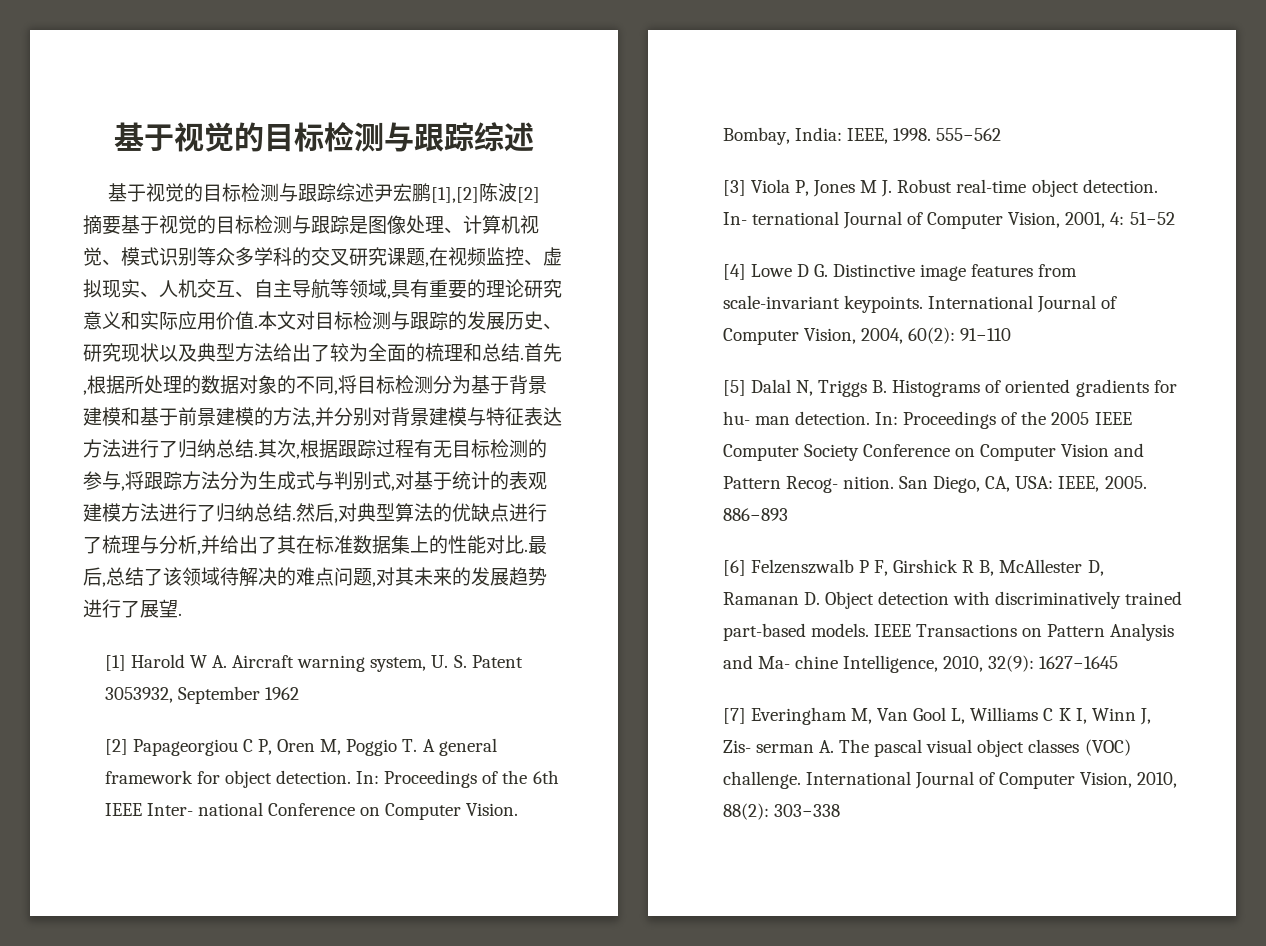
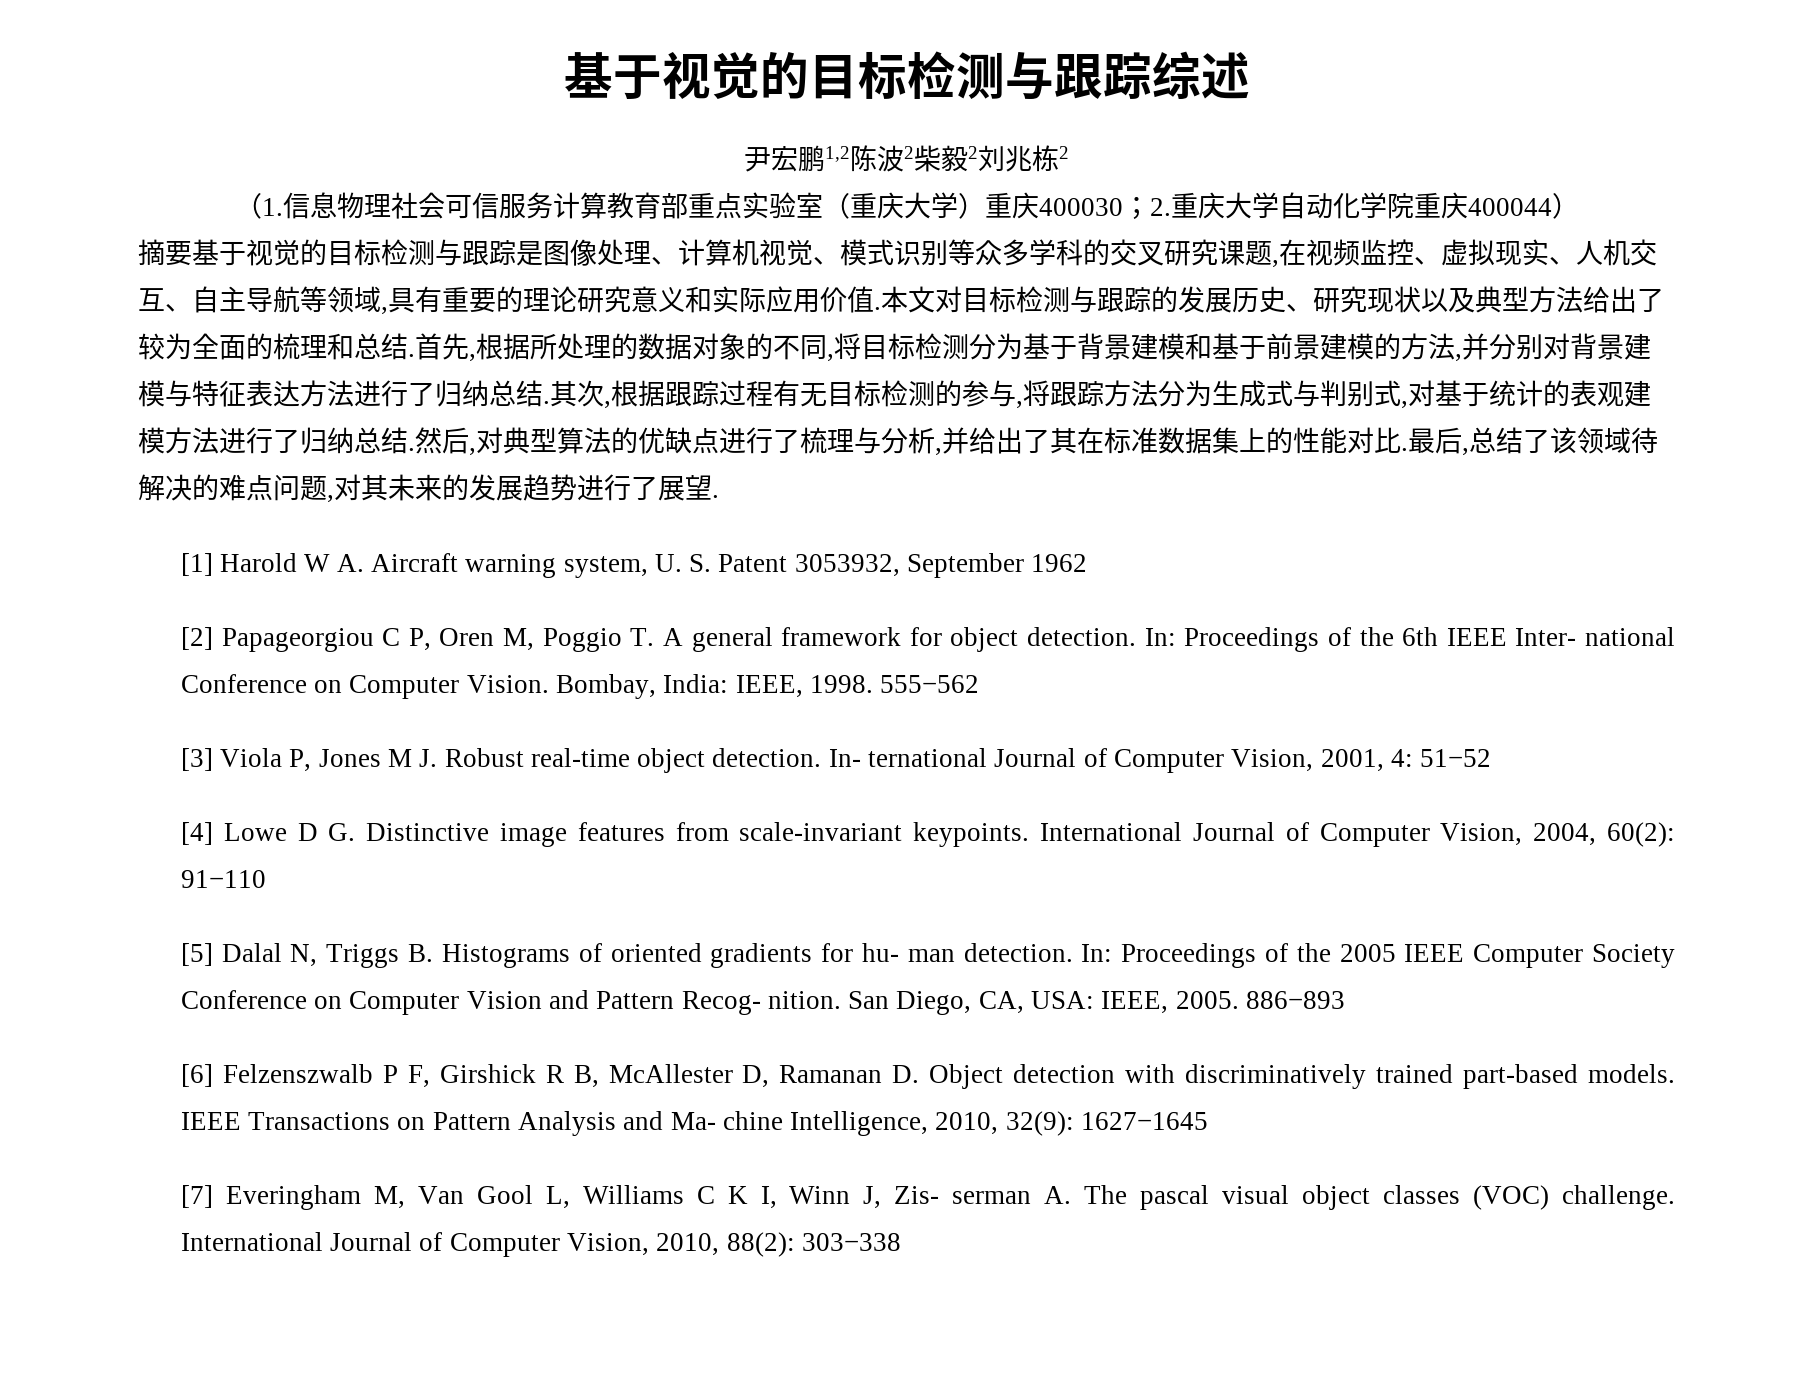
- 基于视觉的目标检测与跟踪综述尹宏鹏[1],[2]陈波[2]
+ 尹宏鹏1,2陈波2柴毅2刘兆栋2
+ （1.信息物理社会可信服务计算教育部重点实验室（重庆大学）重庆400030；2.重庆大学自动化学院重庆400044）

